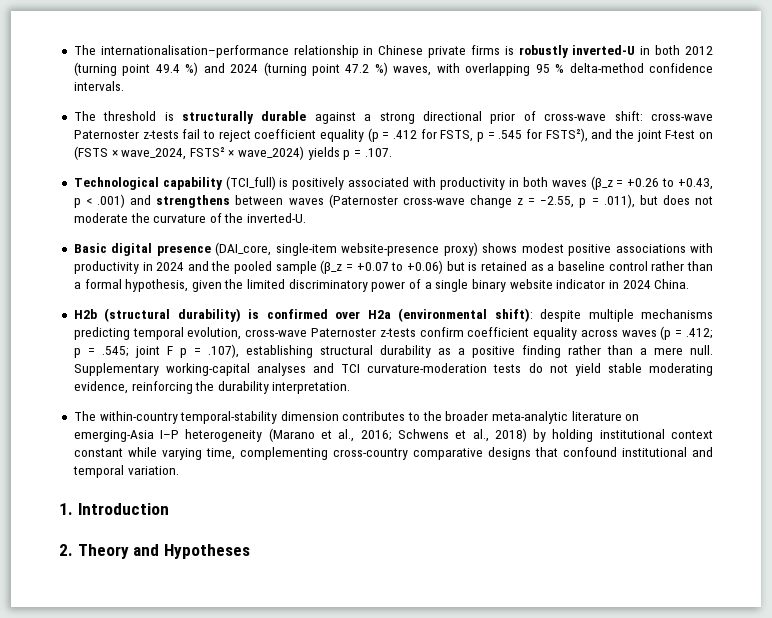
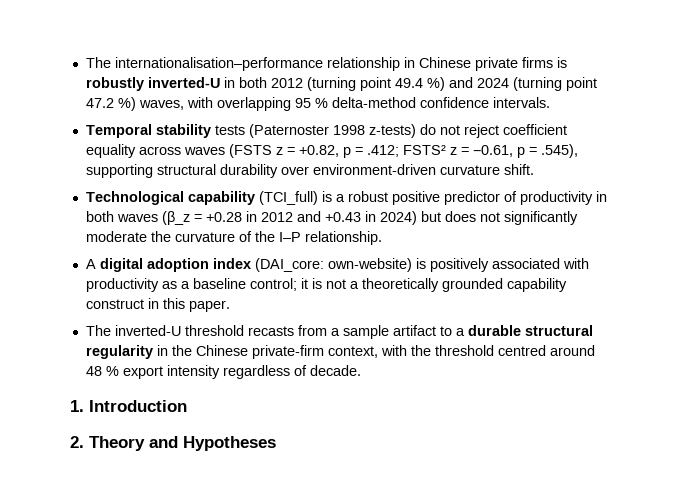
- The threshold is structurally durable against a strong directional prior of cross-wave shift: cross-wave Paternoster z-tests fail to reject coefficient equality (p = .412 for FSTS, p = .545 for FSTS²), and the joint F-test on (FSTS × wave_2024, FSTS² × wave_2024) yields p = .107.
+ Temporal stability tests (Paternoster 1998 z-tests) do not reject coefficient equality across waves (FSTS z = +0.82, p = .412; FSTS² z = −0.61, p = .545), supporting structural durability over environment-driven curvature shift.
- Technological capability (TCI_full) is positively associated with productivity in both waves (β_z = +0.26 to +0.43, p < .001) and strengthens between waves (Paternoster cross-wave change z = −2.55, p = .011), but does not moderate the curvature of the inverted-U.
- Basic digital presence (DAI_core, single-item website-presence proxy) shows modest positive associations with productivity in 2024 and the pooled sample (β_z = +0.07 to +0.06) but is retained as a baseline control rather than a formal hypothesis, given the limited discriminatory power of a single binary website indicator in 2024 China.
- H2b (structural durability) is confirmed over H2a (environmental shift): despite multiple mechanisms predicting temporal evolution, cross-wave Paternoster z-tests confirm coefficient equality across waves (p = .412; p = .545; joint F p = .107), establishing structural durability as a positive finding rather than a mere null. Supplementary working-capital analyses and TCI curvature-moderation tests do not yield stable moderating evidence, reinforcing the durability interpretation.
- The within-country temporal-stability dimension contributes to the broader meta-analytic literature on emerging-Asia I–P heterogeneity (Marano et al., 2016; Schwens et al., 2018) by holding institutional context constant while varying time, complementing cross-country comparative designs that confound institutional and temporal variation.
+ Technological capability (TCI_full) is a robust positive predictor of productivity in both waves (β_z = +0.28 in 2012 and +0.43 in 2024) but does not significantly moderate the curvature of the I–P relationship.
+ A digital adoption index (DAI_core: own-website) is positively associated with productivity as a baseline control; it is not a theoretically grounded capability construct in this paper.
+ The inverted-U threshold recasts from a sample artifact to a durable structural regularity in the Chinese private-firm context, with the threshold centred around 48 % export intensity regardless of decade.

